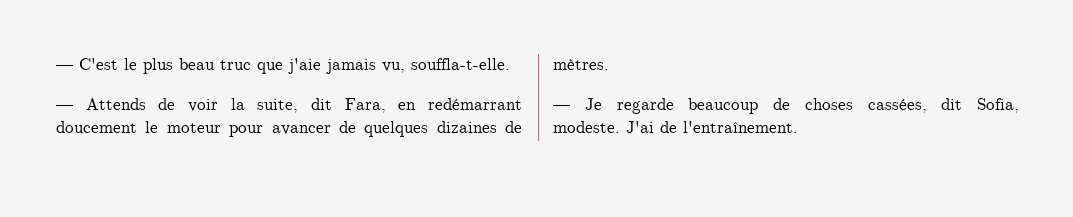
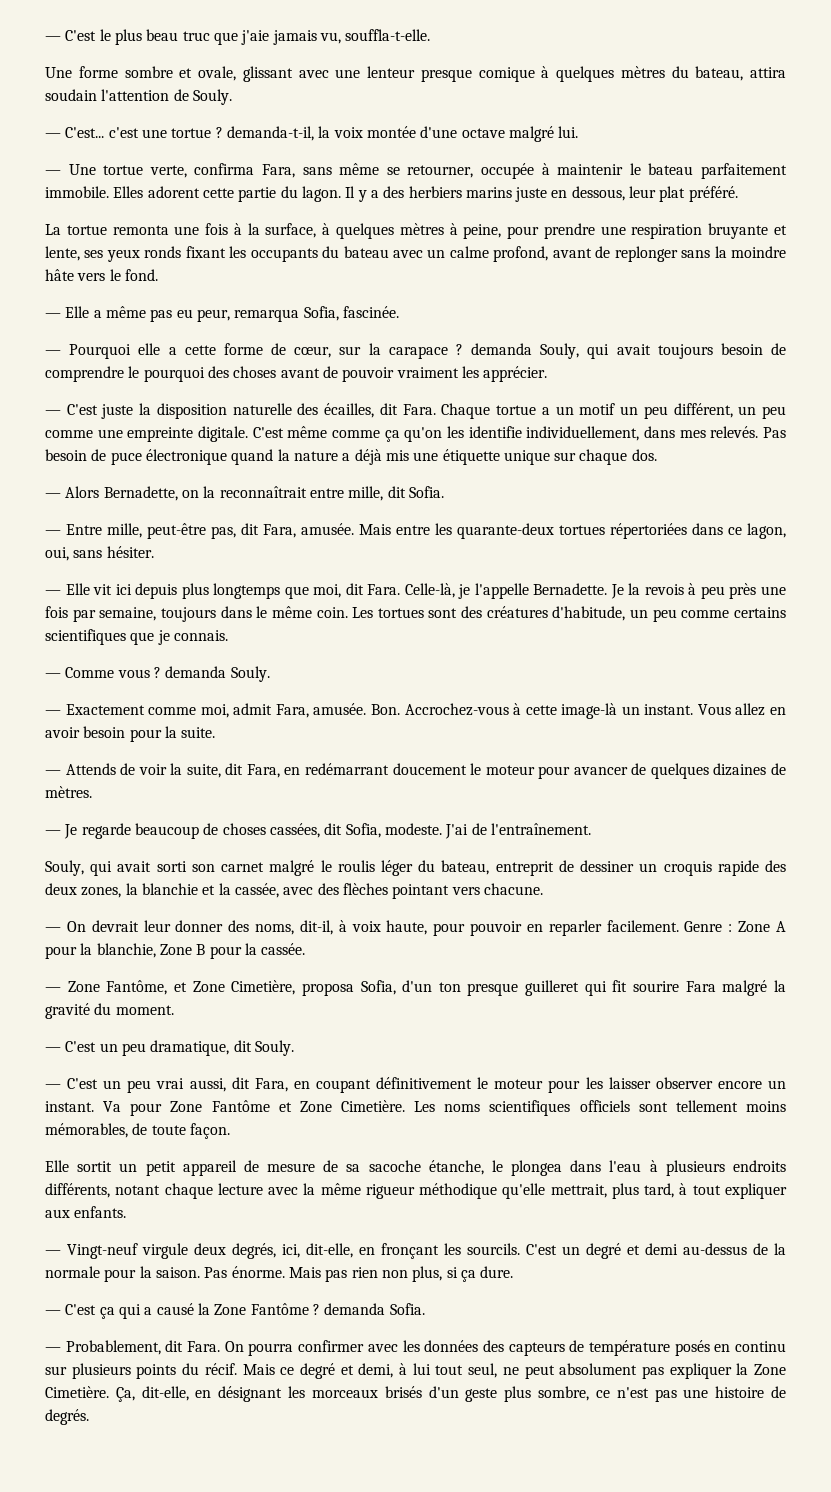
+ Une forme sombre et ovale, glissant avec une lenteur presque comique à quelques mètres du bateau, attira soudain l'attention de Souly.
+ — C'est... c'est une tortue ? demanda-t-il, la voix montée d'une octave malgré lui.
+ — Une tortue verte, confirma Fara, sans même se retourner, occupée à maintenir le bateau parfaitement immobile. Elles adorent cette partie du lagon. Il y a des herbiers marins juste en dessous, leur plat préféré.
+ La tortue remonta une fois à la surface, à quelques mètres à peine, pour prendre une respiration bruyante et lente, ses yeux ronds fixant les occupants du bateau avec un calme profond, avant de replonger sans la moindre hâte vers le fond.
+ — Elle a même pas eu peur, remarqua Sofia, fascinée.
+ — Pourquoi elle a cette forme de cœur, sur la carapace ? demanda Souly, qui avait toujours besoin de comprendre le pourquoi des choses avant de pouvoir vraiment les apprécier.
+ — C'est juste la disposition naturelle des écailles, dit Fara. Chaque tortue a un motif un peu différent, un peu comme une empreinte digitale. C'est même comme ça qu'on les identifie individuellement, dans mes relevés. Pas besoin de puce électronique quand la nature a déjà mis une étiquette unique sur chaque dos.
+ — Alors Bernadette, on la reconnaîtrait entre mille, dit Sofia.
+ — Entre mille, peut-être pas, dit Fara, amusée. Mais entre les quarante-deux tortues répertoriées dans ce lagon, oui, sans hésiter.
+ — Elle vit ici depuis plus longtemps que moi, dit Fara. Celle-là, je l'appelle Bernadette. Je la revois à peu près une fois par semaine, toujours dans le même coin. Les tortues sont des créatures d'habitude, un peu comme certains scientifiques que je connais.
+ — Comme vous ? demanda Souly.
+ — Exactement comme moi, admit Fara, amusée. Bon. Accrochez-vous à cette image-là un instant. Vous allez en avoir besoin pour la suite.
+ Souly, qui avait sorti son carnet malgré le roulis léger du bateau, entreprit de dessiner un croquis rapide des deux zones, la blanchie et la cassée, avec des flèches pointant vers chacune.
+ — On devrait leur donner des noms, dit-il, à voix haute, pour pouvoir en reparler facilement. Genre : Zone A pour la blanchie, Zone B pour la cassée.
+ — Zone Fantôme, et Zone Cimetière, proposa Sofia, d'un ton presque guilleret qui fit sourire Fara malgré la gravité du moment.
+ — C'est un peu dramatique, dit Souly.
+ — C'est un peu vrai aussi, dit Fara, en coupant définitivement le moteur pour les laisser observer encore un instant. Va pour Zone Fantôme et Zone Cimetière. Les noms scientifiques officiels sont tellement moins mémorables, de toute façon.
+ Elle sortit un petit appareil de mesure de sa sacoche étanche, le plongea dans l'eau à plusieurs endroits différents, notant chaque lecture avec la même rigueur méthodique qu'elle mettrait, plus tard, à tout expliquer aux enfants.
+ — Vingt-neuf virgule deux degrés, ici, dit-elle, en fronçant les sourcils. C'est un degré et demi au-dessus de la normale pour la saison. Pas énorme. Mais pas rien non plus, si ça dure.
+ — C'est ça qui a causé la Zone Fantôme ? demanda Sofia.
+ — Probablement, dit Fara. On pourra confirmer avec les données des capteurs de température posés en continu sur plusieurs points du récif. Mais ce degré et demi, à lui tout seul, ne peut absolument pas expliquer la Zone Cimetière. Ça, dit-elle, en désignant les morceaux brisés d'un geste plus sombre, ce n'est pas une histoire de degrés.

